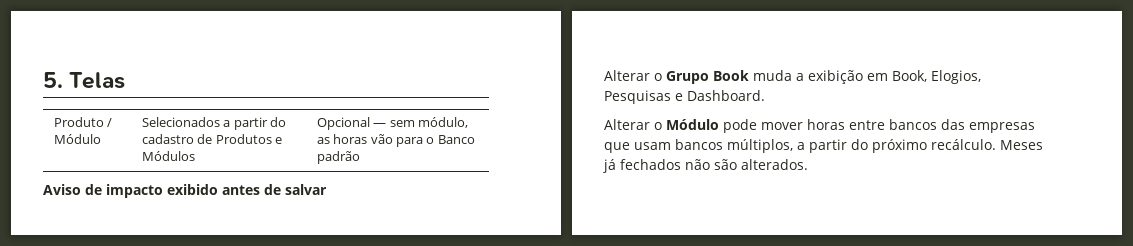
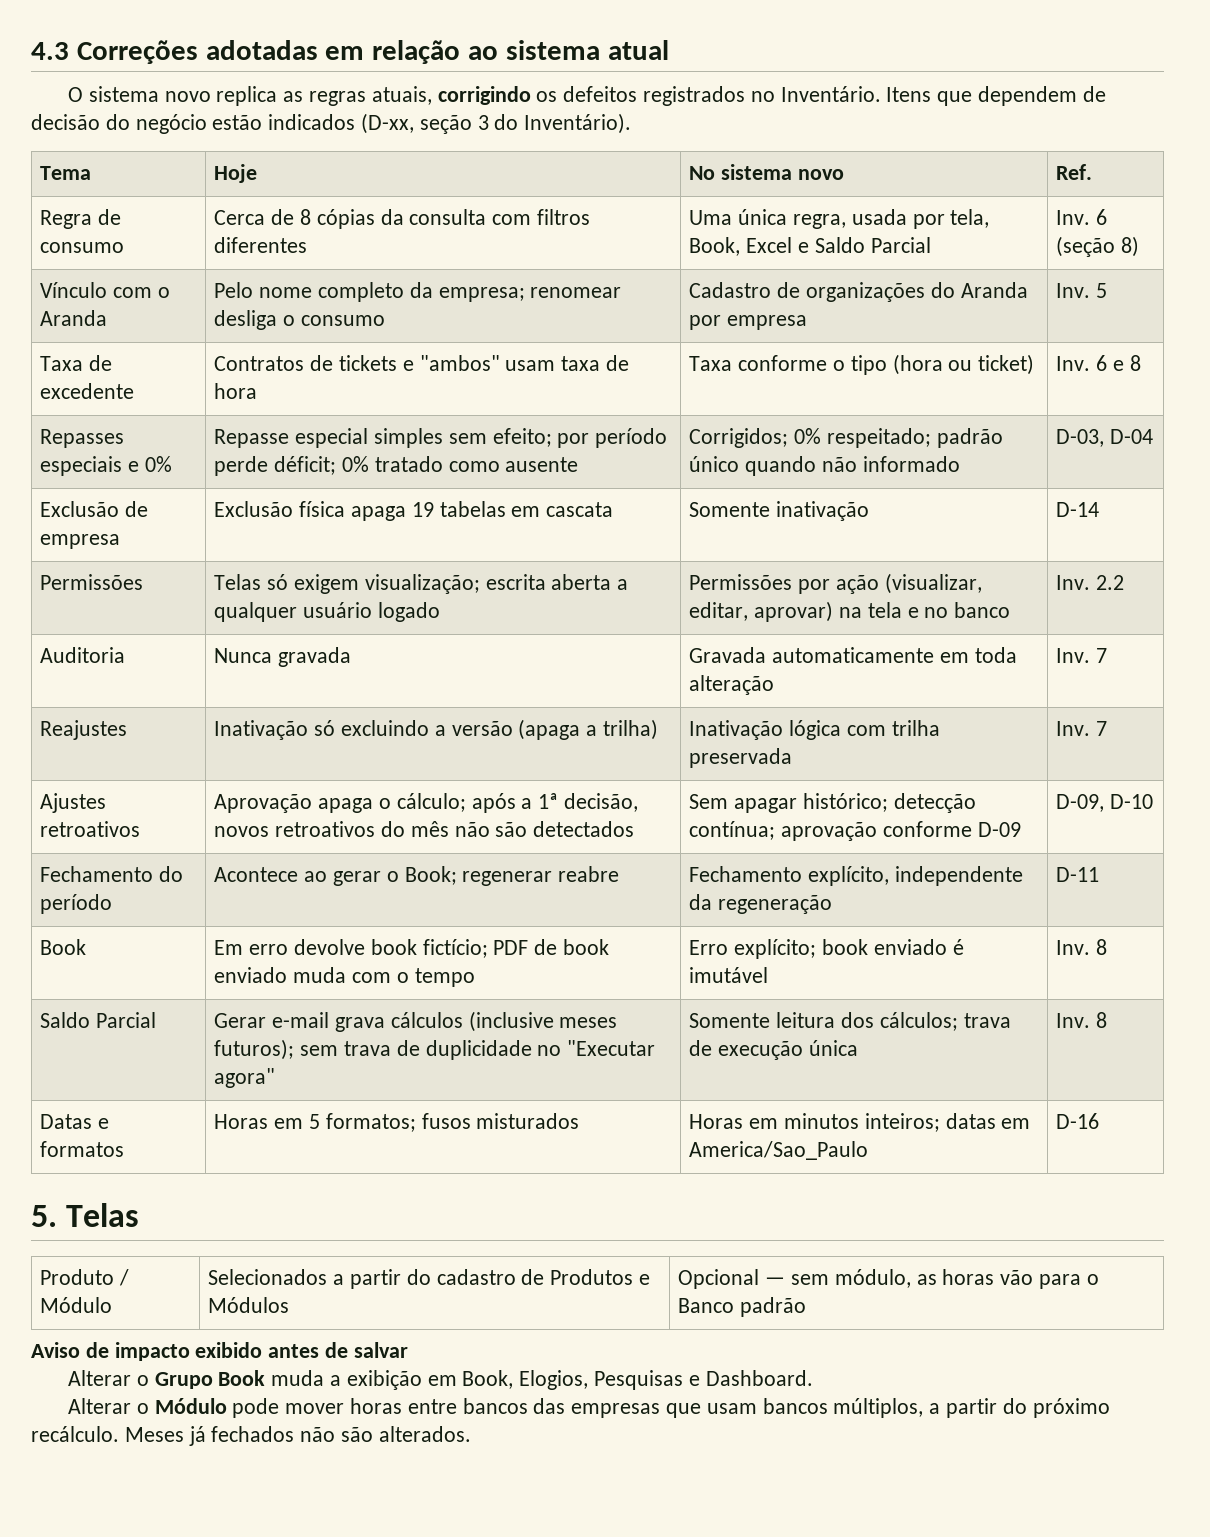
+ 4.3 Correções adotadas em relação ao sistema atual
+ O sistema novo replica as regras atuais, corrigindo os defeitos registrados no Inventário. Itens que dependem de decisão do negócio estão indicados (D-xx, seção 3 do Inventário).
+ Tema | Hoje | No sistema novo | Ref.
+ Regra de consumo | Cerca de 8 cópias da consulta com filtros diferentes | Uma única regra, usada por tela, Book, Excel e Saldo Parcial | Inv. 6 (seção 8)
+ Vínculo com o Aranda | Pelo nome completo da empresa; renomear desliga o consumo | Cadastro de organizações do Aranda por empresa | Inv. 5
+ Taxa de excedente | Contratos de tickets e "ambos" usam taxa de hora | Taxa conforme o tipo (hora ou ticket) | Inv. 6 e 8
+ Repasses especiais e 0% | Repasse especial simples sem efeito; por período perde déficit; 0% tratado como ausente | Corrigidos; 0% respeitado; padrão único quando não informado | D-03, D-04
+ Exclusão de empresa | Exclusão física apaga 19 tabelas em cascata | Somente inativação | D-14
+ Permissões | Telas só exigem visualização; escrita aberta a qualquer usuário logado | Permissões por ação (visualizar, editar, aprovar) na tela e no banco | Inv. 2.2
+ Auditoria | Nunca gravada | Gravada automaticamente em toda alteração | Inv. 7
+ Reajustes | Inativação só excluindo a versão (apaga a trilha) | Inativação lógica com trilha preservada | Inv. 7
+ Ajustes retroativos | Aprovação apaga o cálculo; após a 1ª decisão, novos retroativos do mês não são detectados | Sem apagar histórico; detecção contínua; aprovação conforme D-09 | D-09, D-10
+ Fechamento do período | Acontece ao gerar o Book; regenerar reabre | Fechamento explícito, independente da regeneração | D-11
+ Book | Em erro devolve book fictício; PDF de book enviado muda com o tempo | Erro explícito; book enviado é imutável | Inv. 8
+ Saldo Parcial | Gerar e-mail grava cálculos (inclusive meses futuros); sem trava de duplicidade no "Executar agora" | Somente leitura dos cálculos; trava de execução única | Inv. 8
+ Datas e formatos | Horas em 5 formatos; fusos misturados | Horas em minutos inteiros; datas em America/Sao_Paulo | D-16

